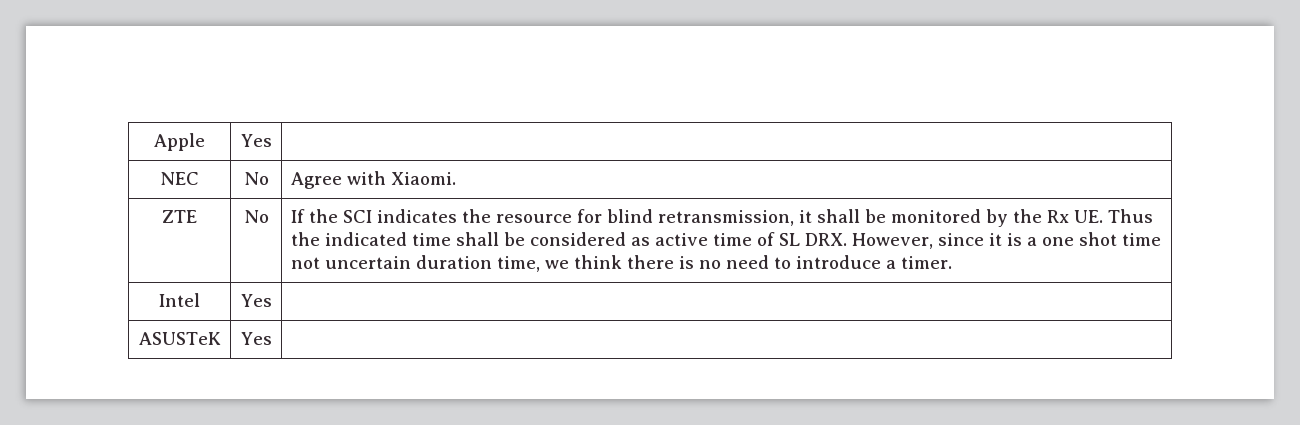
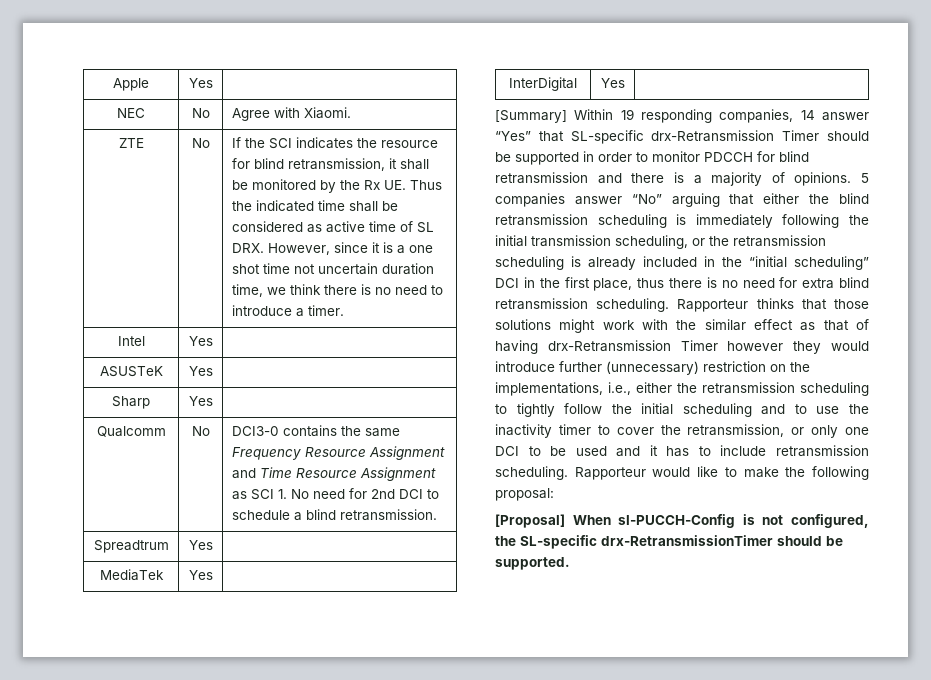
+ Sharp | Yes |
+ Qualcomm | No | DCI3-0 contains the same Frequency Resource Assignment and Time Resource Assignment as SCI 1. No need for 2nd DCI to schedule a blind retransmission.
+ Spreadtrum | Yes |
+ MediaTek | Yes |
+ InterDigital | Yes |
+ [Summary] Within 19 responding companies, 14 answer “Yes” that SL-specific drx-Retransmission Timer should be supported in order to monitor PDCCH for blind retransmission and there is a majority of opinions. 5 companies answer “No” arguing that either the blind retransmission scheduling is immediately following the initial transmission scheduling, or the retransmission scheduling is already included in the “initial scheduling” DCI in the first place, thus there is no need for extra blind retransmission scheduling. Rapporteur thinks that those solutions might work with the similar effect as that of having drx-Retransmission Timer however they would introduce further (unnecessary) restriction on the implementations, i.e., either the retransmission scheduling to tightly follow the initial scheduling and to use the inactivity timer to cover the retransmission, or only one DCI to be used and it has to include retransmission scheduling. Rapporteur would like to make the following proposal:
+ [Proposal] When sl-PUCCH-Config is not configured, the SL-specific drx-RetransmissionTimer should be supported.

